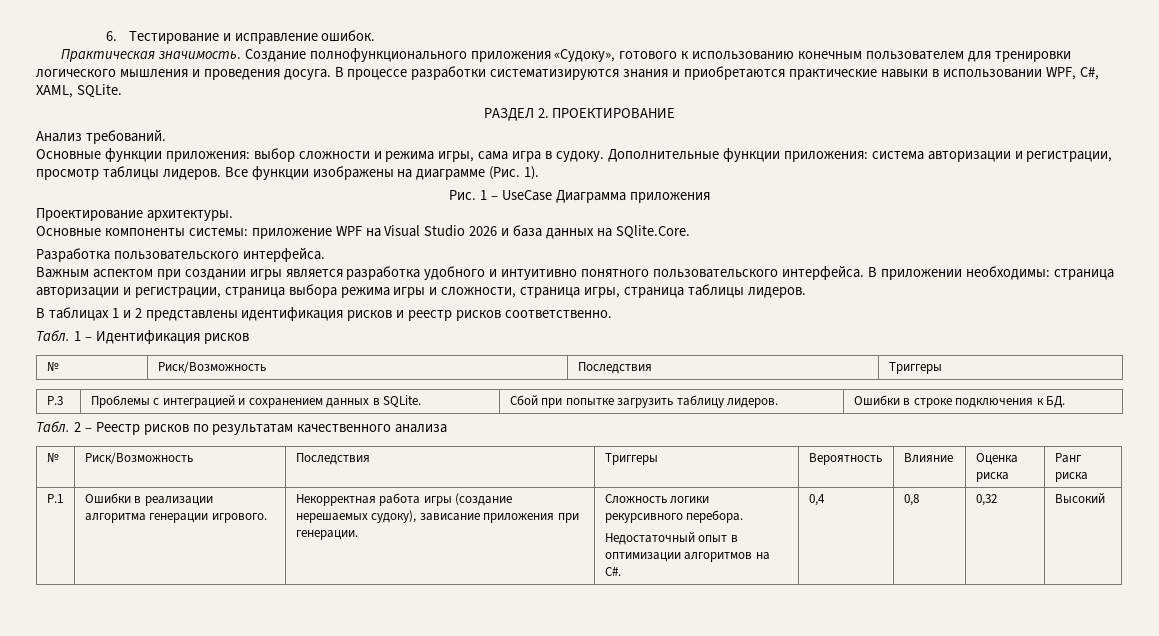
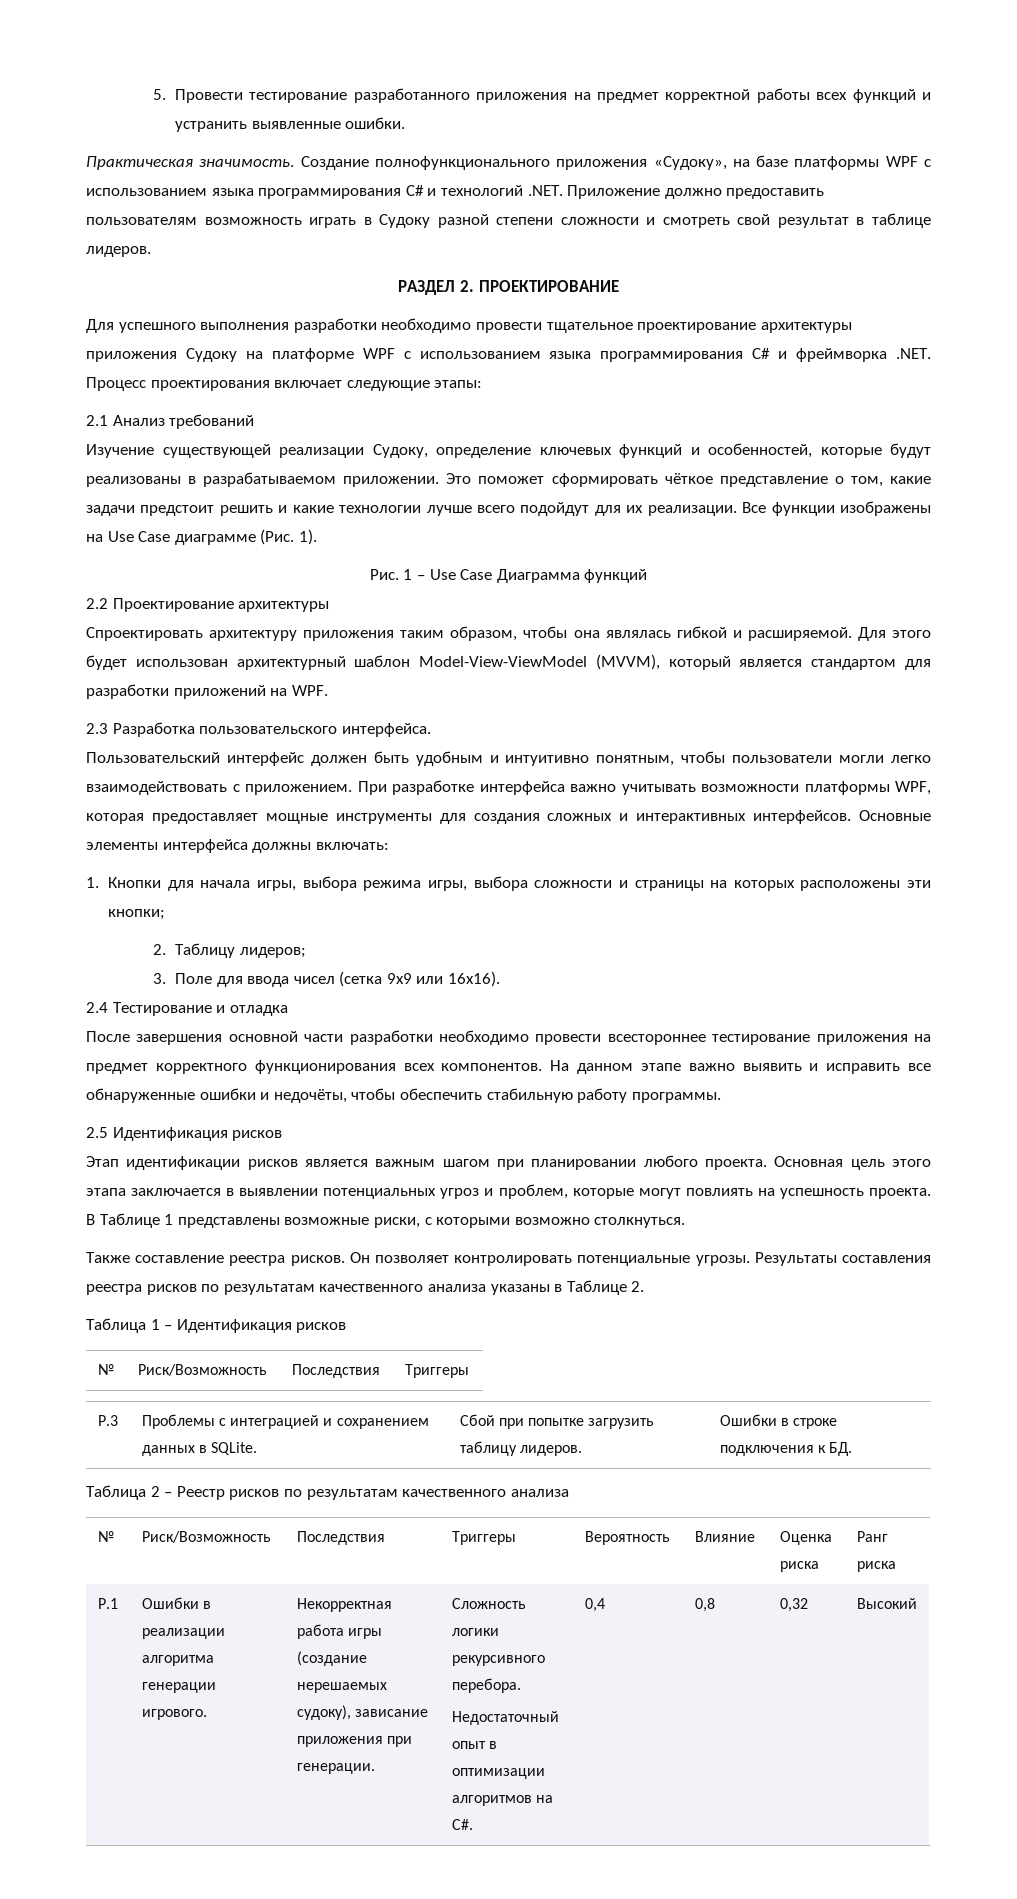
- 6. Тестирование и исправление ошибок.
+ 5. Провести тестирование разработанного приложения на предмет корректной работы всех функций и устранить выявленные ошибки.
- Создание полнофункционального приложения «Судоку», готового к использованию конечным пользователем для тренировки логического мышления и проведения досуга. В процессе разработки систематизируются знания и приобретаются практические навыки в использовании WPF, C#, XAML, SQLite.
+ Создание полнофункционального приложения «Судоку», на базе платформы WPF с использованием языка программирования C# и технологий .NET. Приложение должно предоставить пользователям возможность играть в Судоку разной степени сложности и смотреть свой результат в таблице лидеров.
  РАЗДЕЛ 2. ПРОЕКТИРОВАНИЕ
- Анализ требований.
- Основные функции приложения: выбор сложности и режима игры, сама игра в судоку. Дополнительные функции приложения: система авторизации и регистрации, просмотр таблицы лидеров.
+ Для успешного выполнения разработки необходимо провести тщательное проектирование архитектуры приложения Судоку на платформе WPF с использованием языка программирования C# и фреймворка .NET. Процесс проектирования включает следующие этапы:
+ 2.1 Анализ требований
+ Изучение существующей реализации Судоку, определение ключевых функций и особенностей, которые будут реализованы в разрабатываемом приложении. Это поможет сформировать чёткое представление о том, какие задачи предстоит решить и какие технологии лучше всего подойдут для их реализации.
- Все функции изображены на диаграмме (Рис. 1).
+ Все функции изображены на Use Case диаграмме (Рис. 1).
- Рис. 1 – UseCase Диаграмма приложения
- Проектирование архитектуры.
- Основные компоненты системы: приложение WPF на Visual Studio 2026 и база данных на SQlite.Core.
- Разработка пользовательского интерфейса.
- Важным аспектом при создании игры является разработка удобного и интуитивно понятного пользовательского интерфейса. В приложении необходимы: страница авторизации и регистрации, страница выбора режима игры и сложности, страница игры, страница таблицы лидеров.
- В таблицах 1 и 2 представлены идентификация рисков и реестр рисков соответственно.
- Табл. 1 – Идентификация рисков
+ Рис. 1 – Use Case Диаграмма функций
+ 2.2 Проектирование архитектуры
+ Спроектировать архитектуру приложения таким образом, чтобы она являлась гибкой и расширяемой. Для этого будет использован архитектурный шаблон Model-View-ViewModel (MVVM), который является стандартом для разработки приложений на WPF.
+ 2.3 Разработка пользовательского интерфейса.
+ Пользовательский интерфейс должен быть удобным и интуитивно понятным, чтобы пользователи могли легко взаимодействовать с приложением. При разработке интерфейса важно учитывать возможности платформы WPF, которая предоставляет мощные инструменты для создания сложных и интерактивных интерфейсов. Основные элементы интерфейса должны включать:
+ 1. Кнопки для начала игры, выбора режима игры, выбора сложности и страницы на которых расположены эти кнопки;
+ 2. Таблицу лидеров;
+ 3. Поле для ввода чисел (сетка 9х9 или 16х16).
+ 2.4 Тестирование и отладка
+ После завершения основной части разработки необходимо провести всестороннее тестирование приложения на предмет корректного функционирования всех компонентов. На данном этапе важно выявить и исправить все обнаруженные ошибки и недочёты, чтобы обеспечить стабильную работу программы.
+ 2.5 Идентификация рисков
+ Этап идентификации рисков является важным шагом при планировании любого проекта. Основная цель этого этапа заключается в выявлении потенциальных угроз и проблем, которые могут повлиять на успешность проекта. В Таблице 1 представлены возможные риски, с которыми возможно столкнуться.
+ Также составление реестра рисков. Он позволяет контролировать потенциальные угрозы. Результаты составления реестра рисков по результатам качественного анализа указаны в Таблице 2.
+ Таблица 1 – Идентификация рисков
- Табл. 2 – Реестр рисков по результатам качественного анализа
+ Таблица 2 – Реестр рисков по результатам качественного анализа

